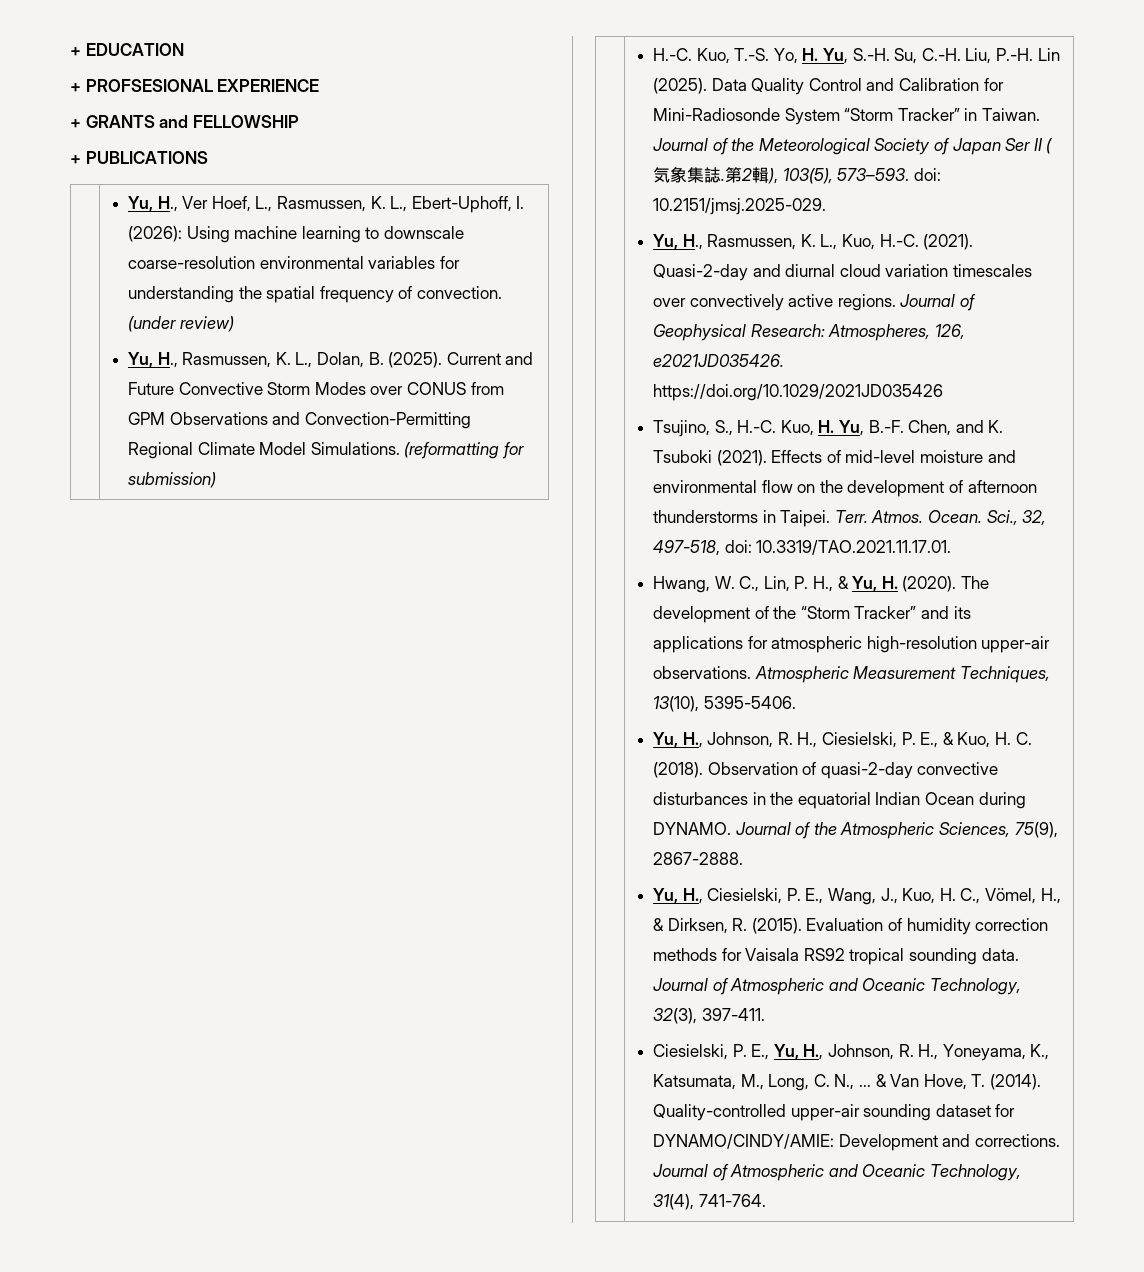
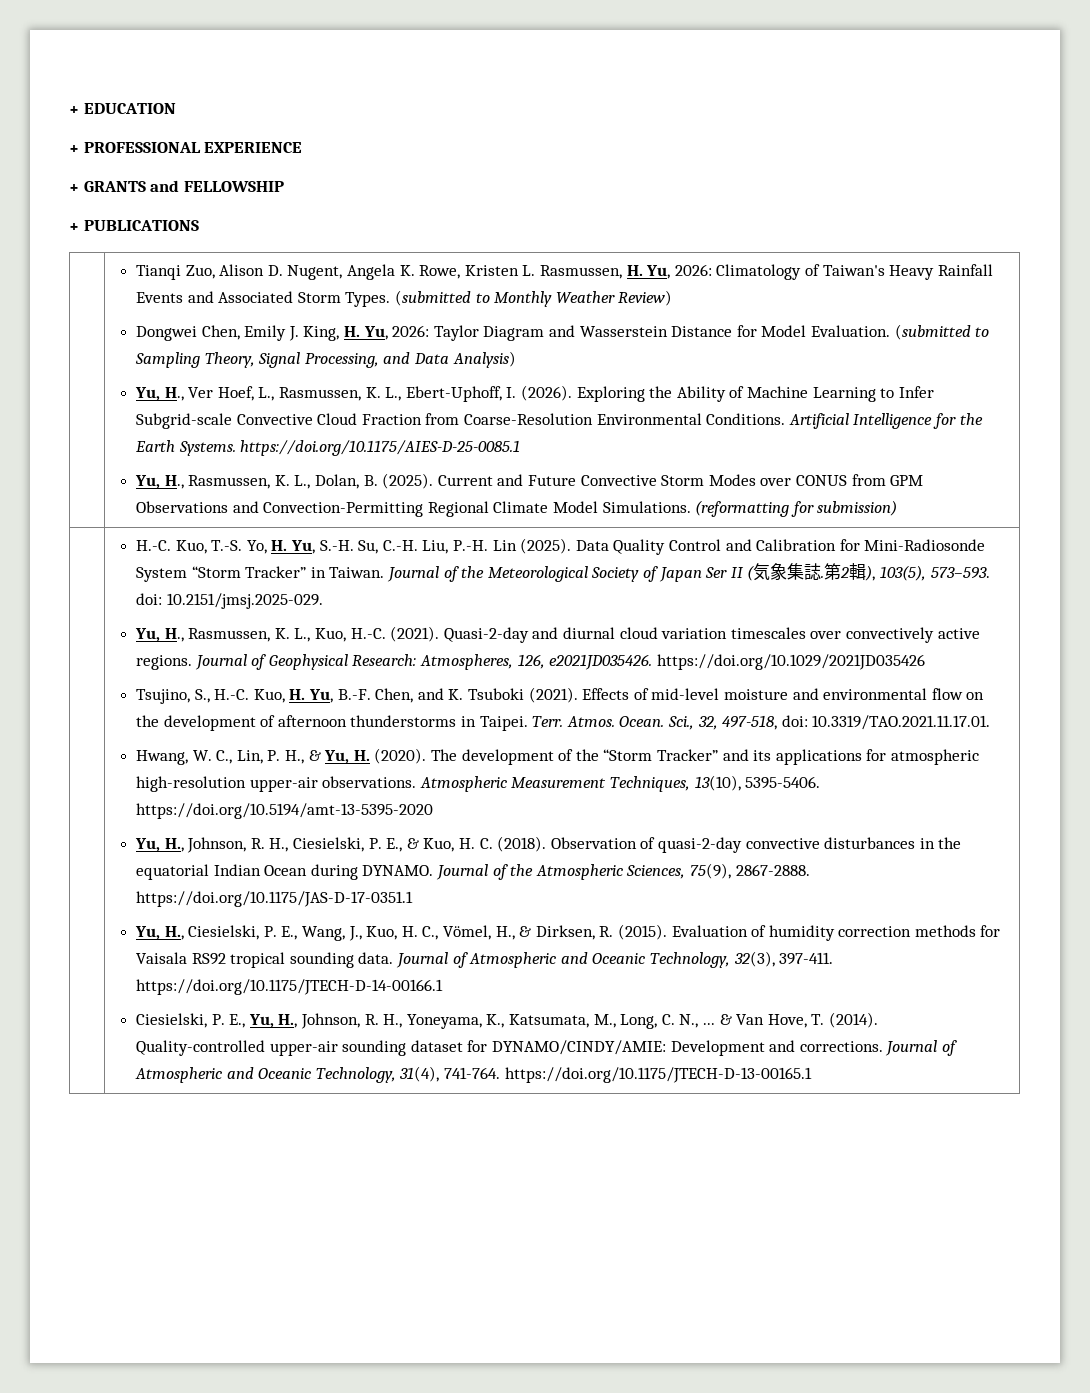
- + PROFSESIONAL EXPERIENCE
+ + PROFESSIONAL EXPERIENCE
+ Tianqi Zuo, Alison D. Nugent, Angela K. Rowe, Kristen L. Rasmussen, H. Yu, 2026: Climatology of Taiwan's Heavy Rainfall Events and Associated Storm Types. (submitted to Monthly Weather Review)
+ Dongwei Chen, Emily J. King, H. Yu, 2026: Taylor Diagram and Wasserstein Distance for Model Evaluation. (submitted to Sampling Theory, Signal Processing, and Data Analysis)
- Yu, H., Ver Hoef, L., Rasmussen, K. L., Ebert-Uphoff, I. (2026): Using machine learning to downscale coarse-resolution environmental variables for understanding the spatial frequency of convection. (under review)
+ Yu, H., Ver Hoef, L., Rasmussen, K. L., Ebert-Uphoff, I. (2026). Exploring the Ability of Machine Learning to Infer Subgrid-scale Convective Cloud Fraction from Coarse-Resolution Environmental Conditions. Artificial Intelligence for the Earth Systems. https://doi.org/10.1175/AIES-D-25-0085.1
- Atmospheric Measurement Techniques, 13(10), 5395-5406.
+ Atmospheric Measurement Techniques, 13(10), 5395-5406. https://doi.org/10.5194/amt-13-5395-2020
- Journal of the Atmospheric Sciences, 75(9), 2867-2888.
+ Journal of the Atmospheric Sciences, 75(9), 2867-2888. https://doi.org/10.1175/JAS-D-17-0351.1
- Journal of Atmospheric and Oceanic Technology, 32(3), 397-411.
+ Journal of Atmospheric and Oceanic Technology, 32(3), 397-411. https://doi.org/10.1175/JTECH-D-14-00166.1
- Journal of Atmospheric and Oceanic Technology, 31(4), 741-764.
+ Journal of Atmospheric and Oceanic Technology, 31(4), 741-764. https://doi.org/10.1175/JTECH-D-13-00165.1

